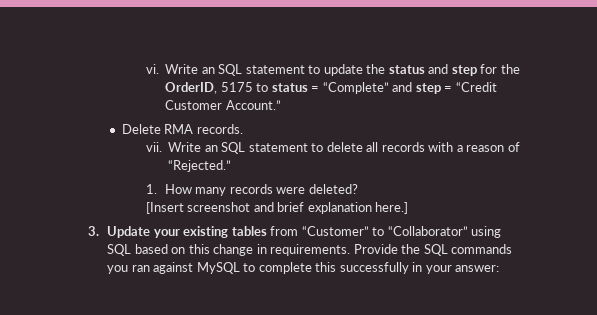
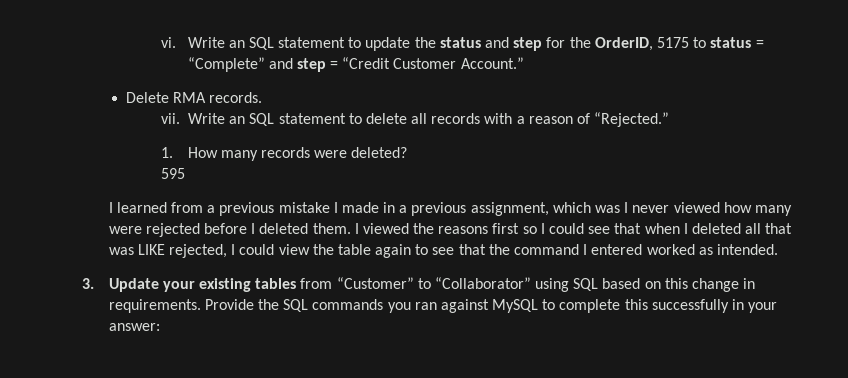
- [Insert screenshot and brief explanation here.]
+ 595
+ I learned from a previous mistake I made in a previous assignment, which was I never viewed how many were rejected before I deleted them. I viewed the reasons first so I could see that when I deleted all that was LIKE rejected, I could view the table again to see that the command I entered worked as intended.

